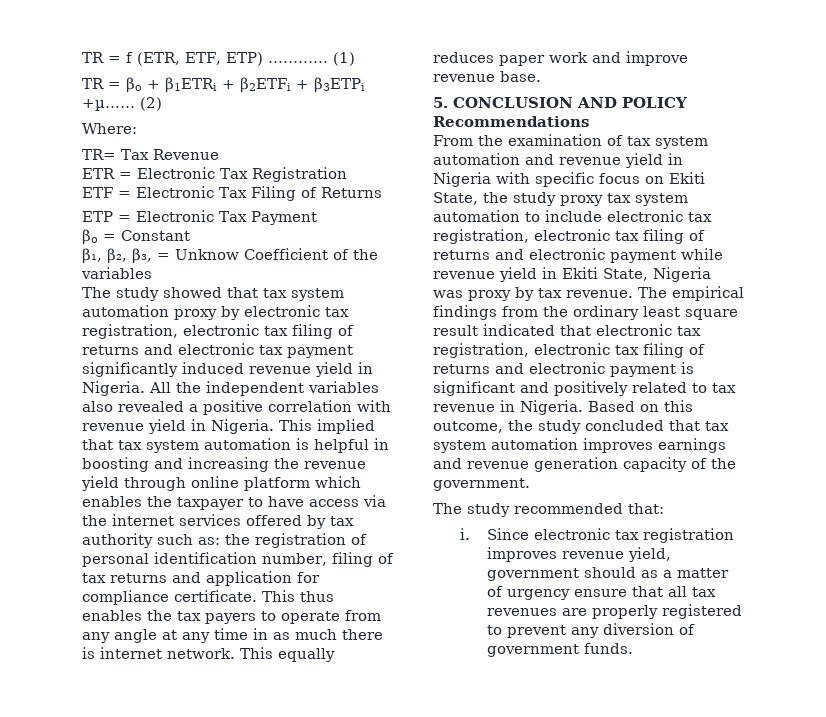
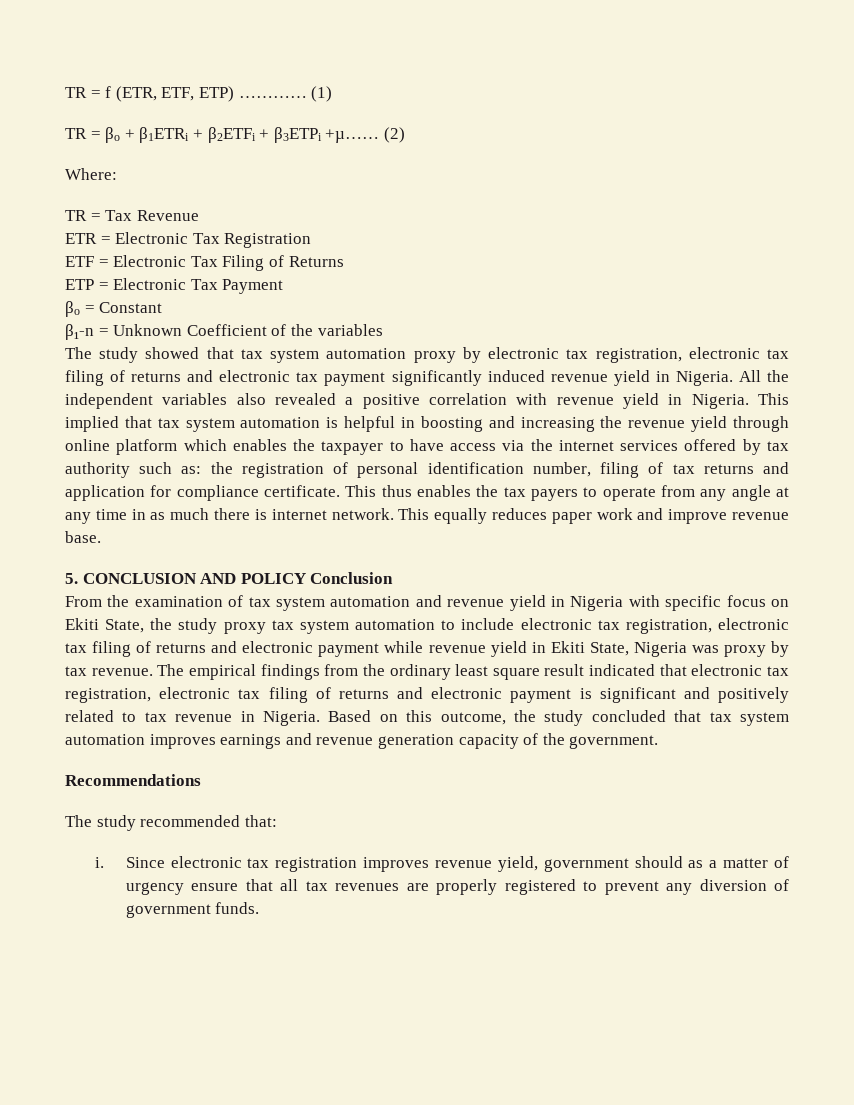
- TR= Tax Revenue
+ TR = Tax Revenue
- β₁, β₂, β₃, = Unknow Coefficient of the variables
+ β₁-n = Unknown Coefficient of the variables
- 5. CONCLUSION AND POLICY Recommendations
+ 5. CONCLUSION AND POLICY Conclusion
+ Recommendations

